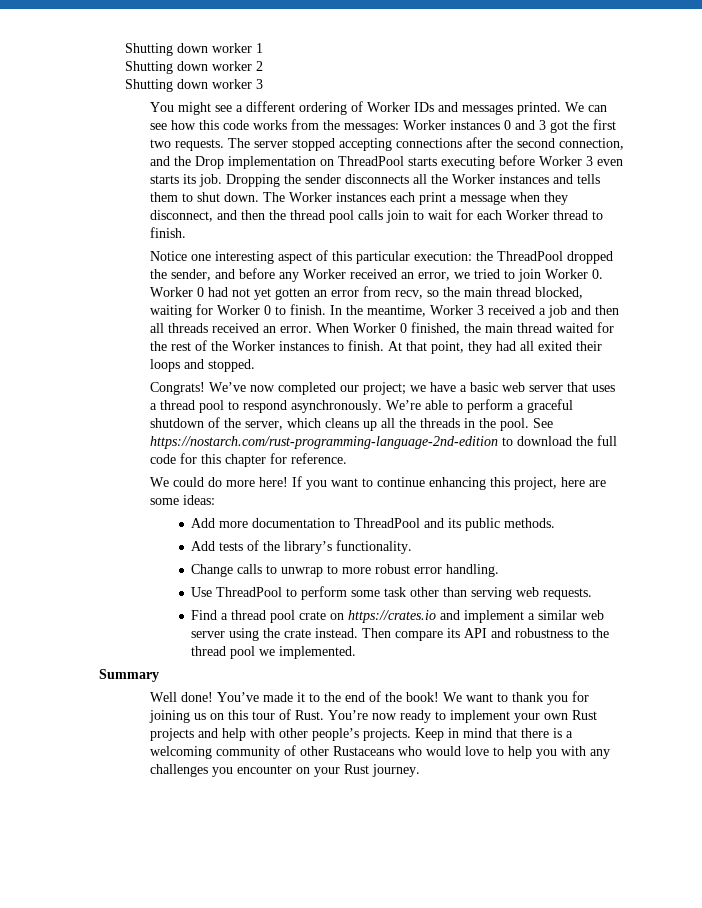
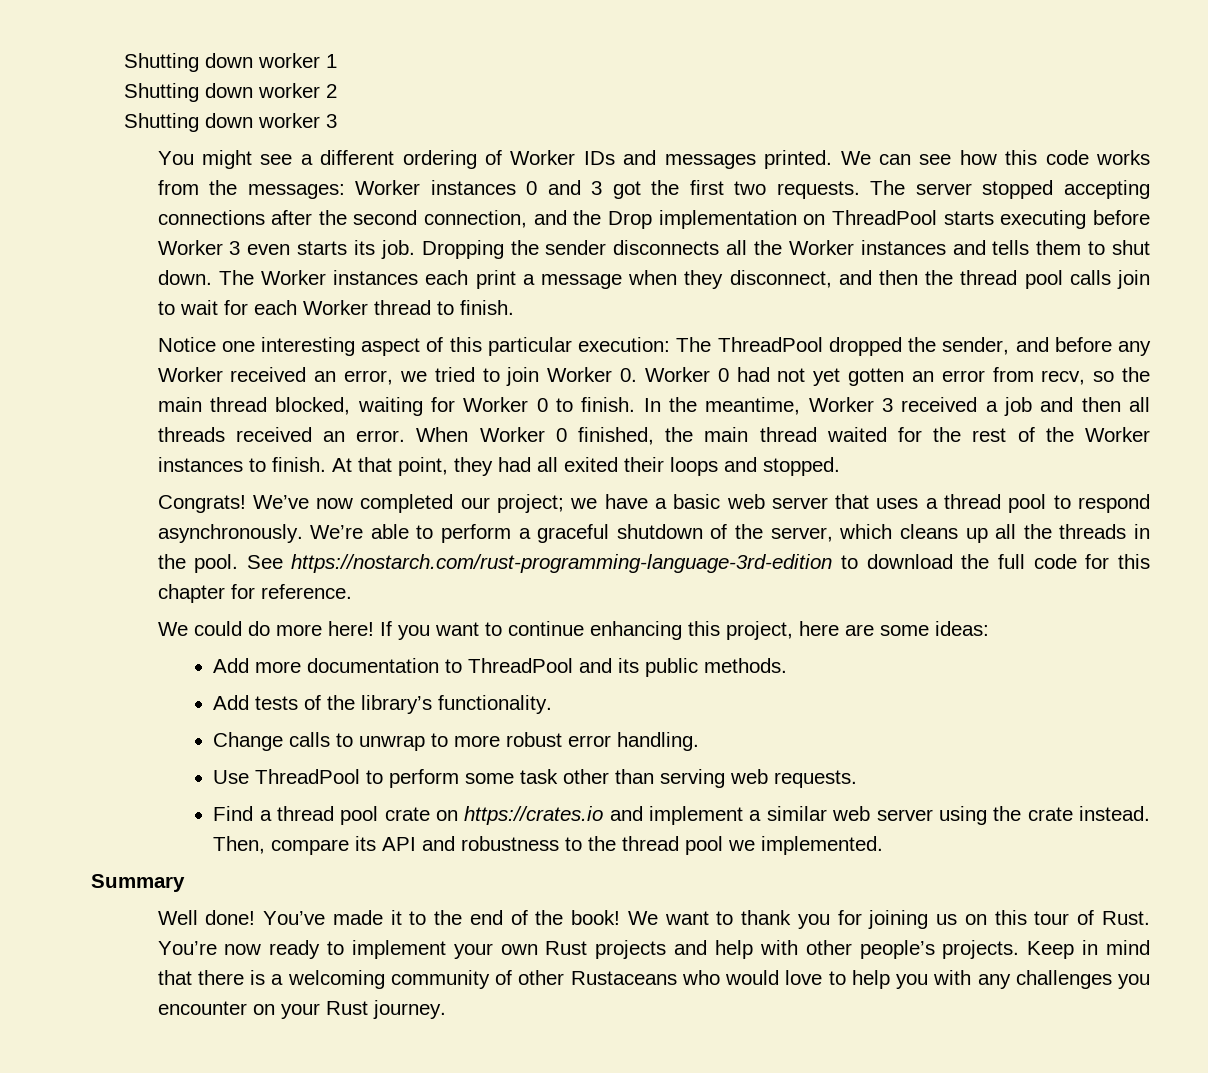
- Notice one interesting aspect of this particular execution: the ThreadPool dropped the sender, and before any Worker received an error, we tried to join Worker 0. Worker 0 had not yet gotten an error from recv, so the main thread blocked, waiting for Worker 0 to finish.
+ Notice one interesting aspect of this particular execution: The ThreadPool dropped the sender, and before any Worker received an error, we tried to join Worker 0. Worker 0 had not yet gotten an error from recv, so the main thread blocked, waiting for Worker 0 to finish.
- See https://nostarch.com/rust-programming-language-2nd-edition to download the full code for this chapter for reference.
+ See https://nostarch.com/rust-programming-language-3rd-edition to download the full code for this chapter for reference.
- Then compare its API and robustness to the thread pool we implemented.
+ Then, compare its API and robustness to the thread pool we implemented.

